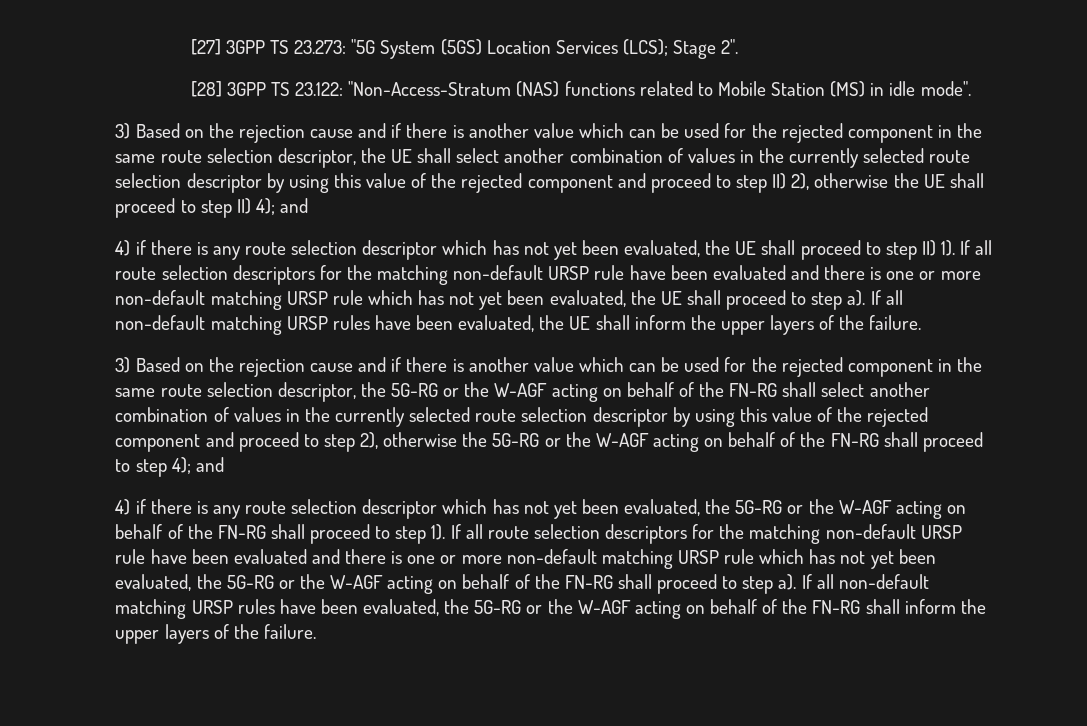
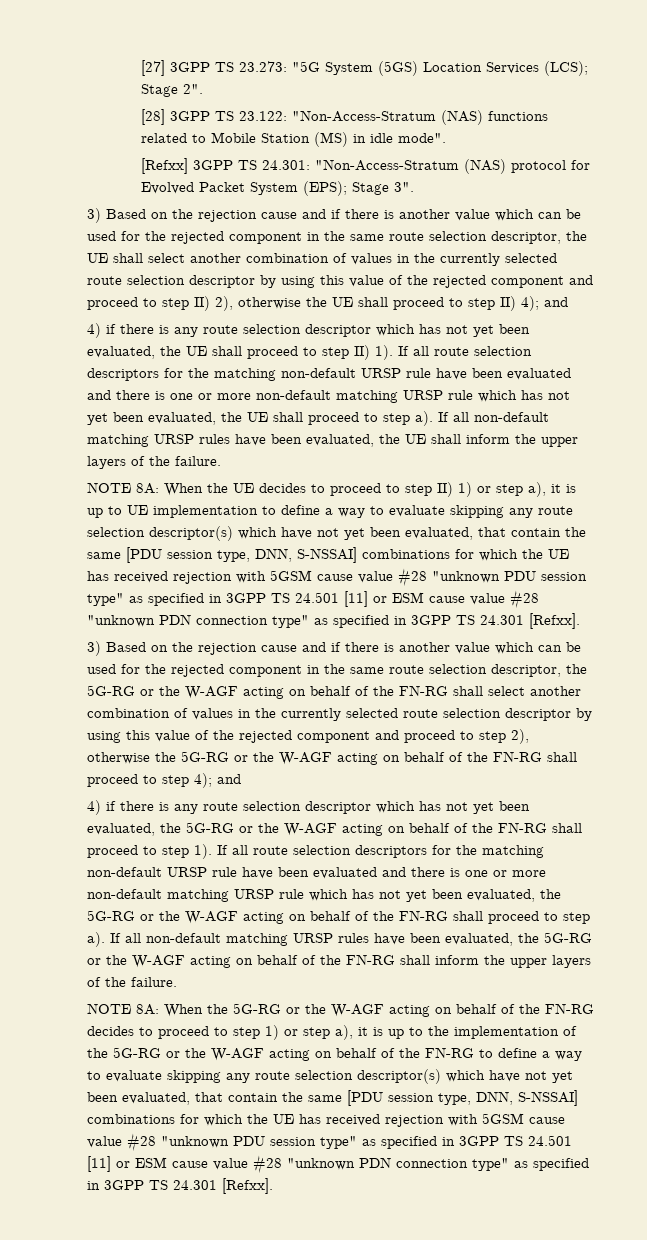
+ [Refxx] 3GPP TS 24.301: "Non-Access-Stratum (NAS) protocol for Evolved Packet System (EPS); Stage 3".
+ NOTE 8A: When the UE decides to proceed to step II) 1) or step a), it is up to UE implementation to define a way to evaluate skipping any route selection descriptor(s) which have not yet been evaluated, that contain the same [PDU session type, DNN, S-NSSAI] combinations for which the UE has received rejection with 5GSM cause value #28 "unknown PDU session type" as specified in 3GPP TS 24.501 [11] or ESM cause value #28 "unknown PDN connection type" as specified in 3GPP TS 24.301 [Refxx].
+ NOTE 8A: When the 5G-RG or the W-AGF acting on behalf of the FN-RG decides to proceed to step 1) or step a), it is up to the implementation of the 5G-RG or the W-AGF acting on behalf of the FN-RG to define a way to evaluate skipping any route selection descriptor(s) which have not yet been evaluated, that contain the same [PDU session type, DNN, S-NSSAI] combinations for which the UE has received rejection with 5GSM cause value #28 "unknown PDU session type" as specified in 3GPP TS 24.501 [11] or ESM cause value #28 "unknown PDN connection type" as specified in 3GPP TS 24.301 [Refxx].

